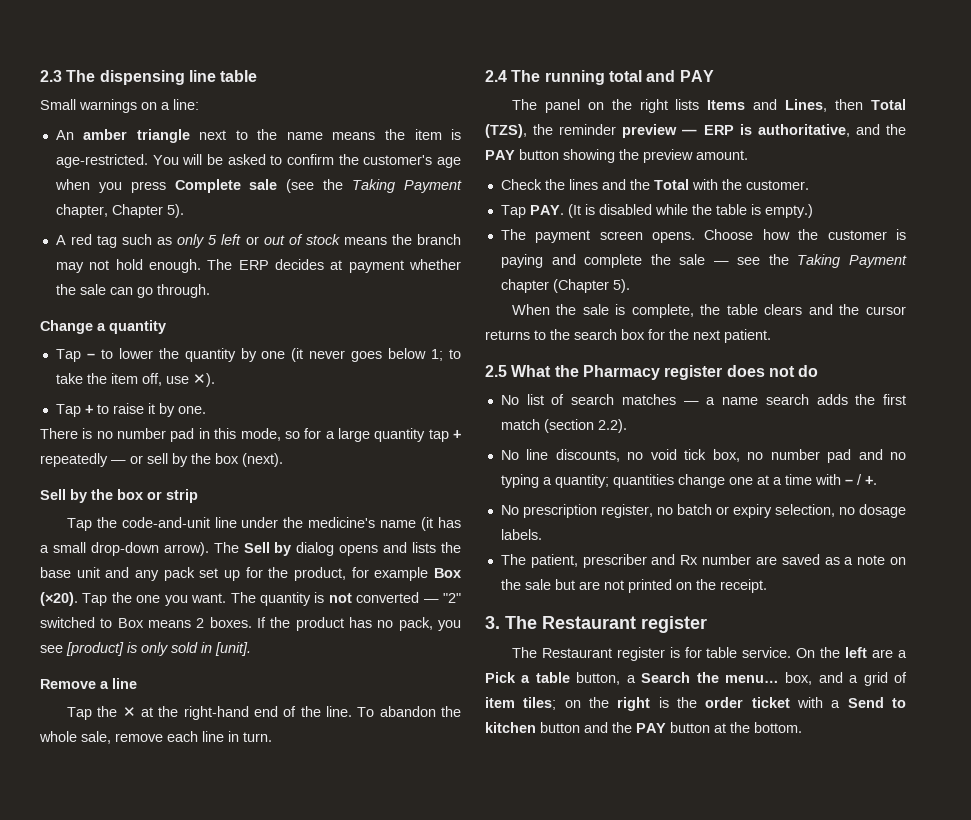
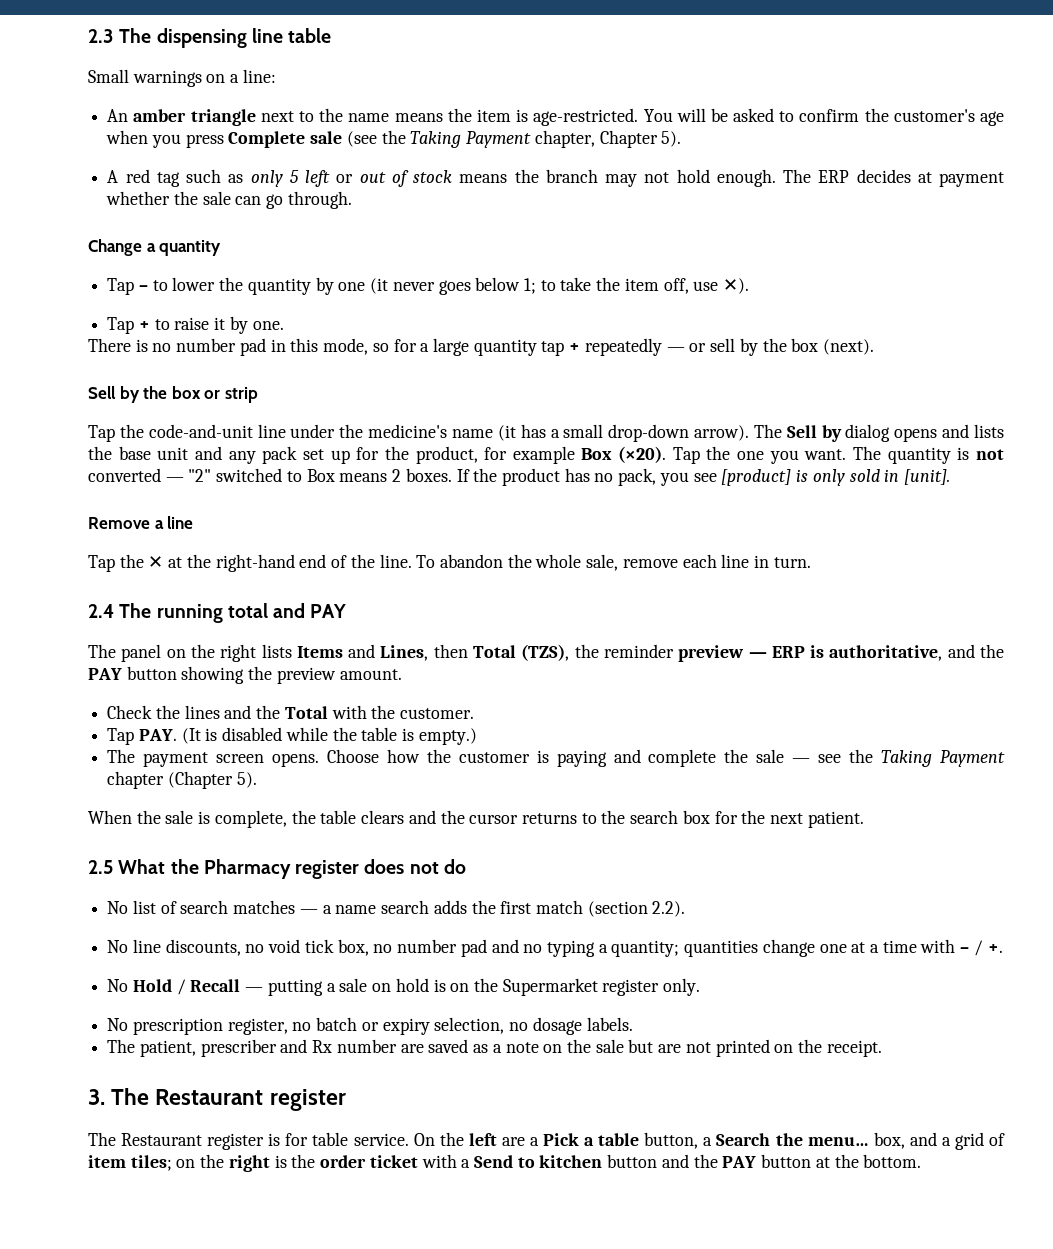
+ No Hold / Recall — putting a sale on hold is on the Supermarket register only.

